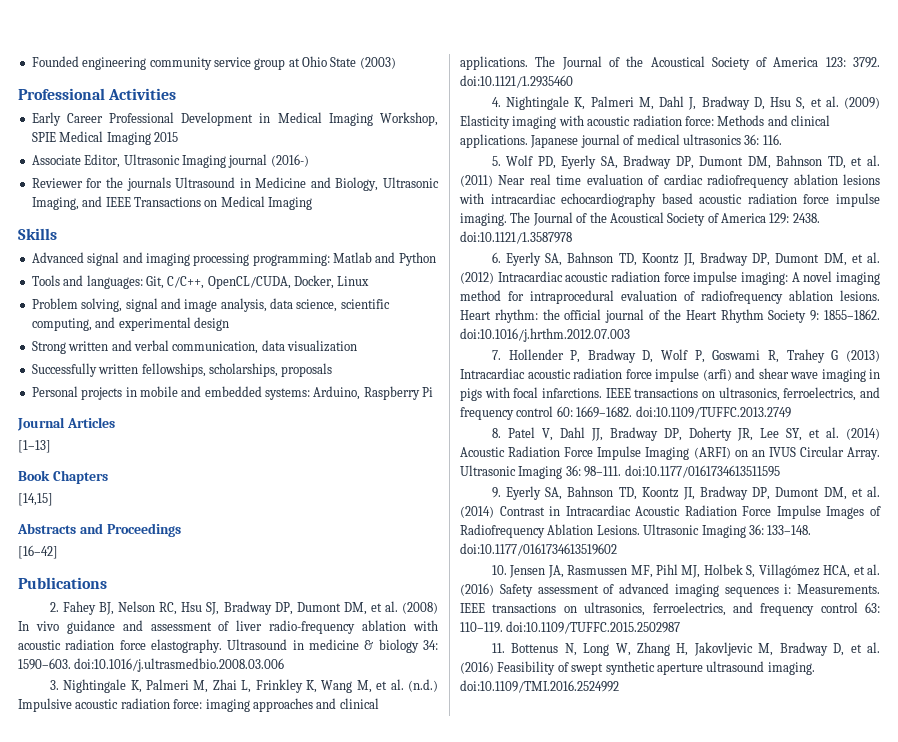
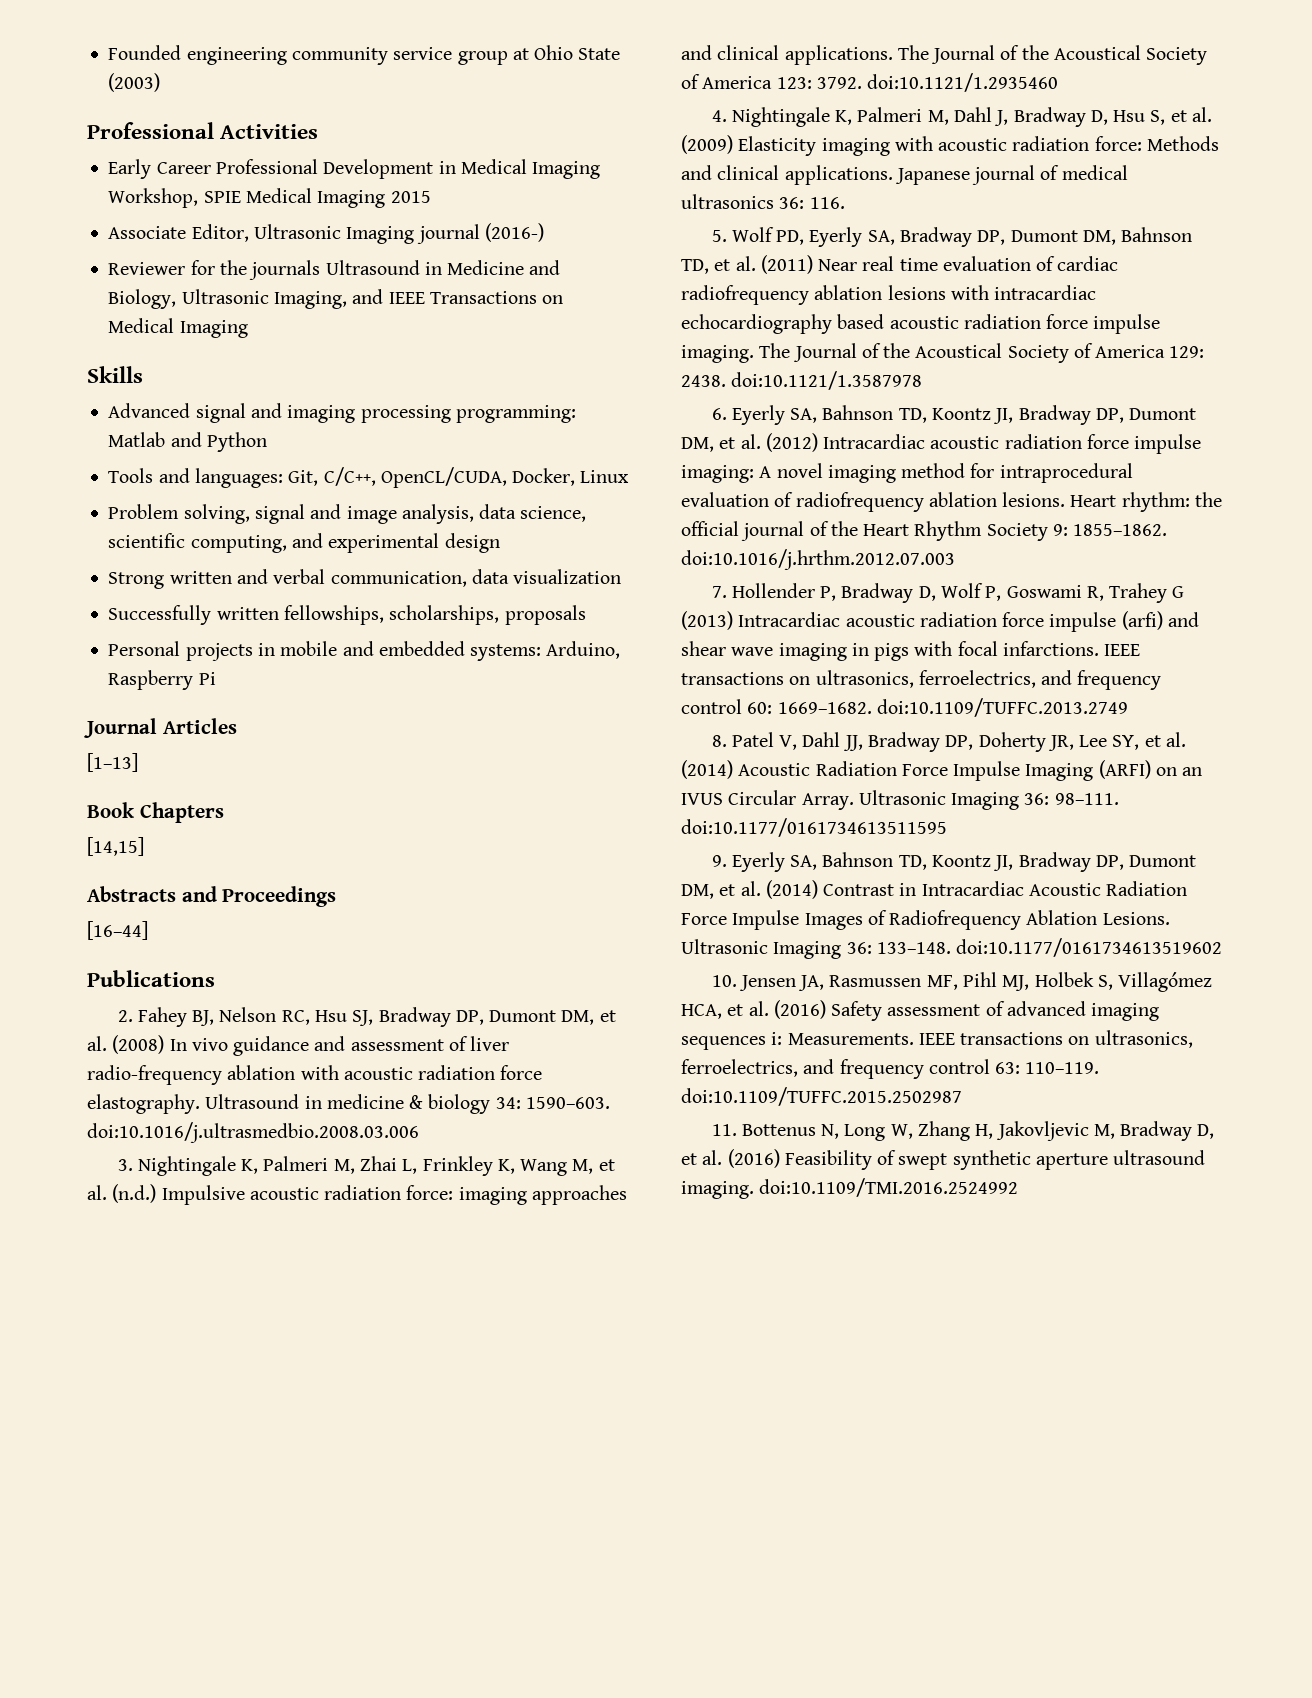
- [16–42]
+ [16–44]

